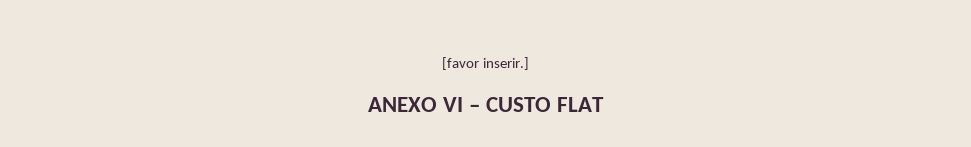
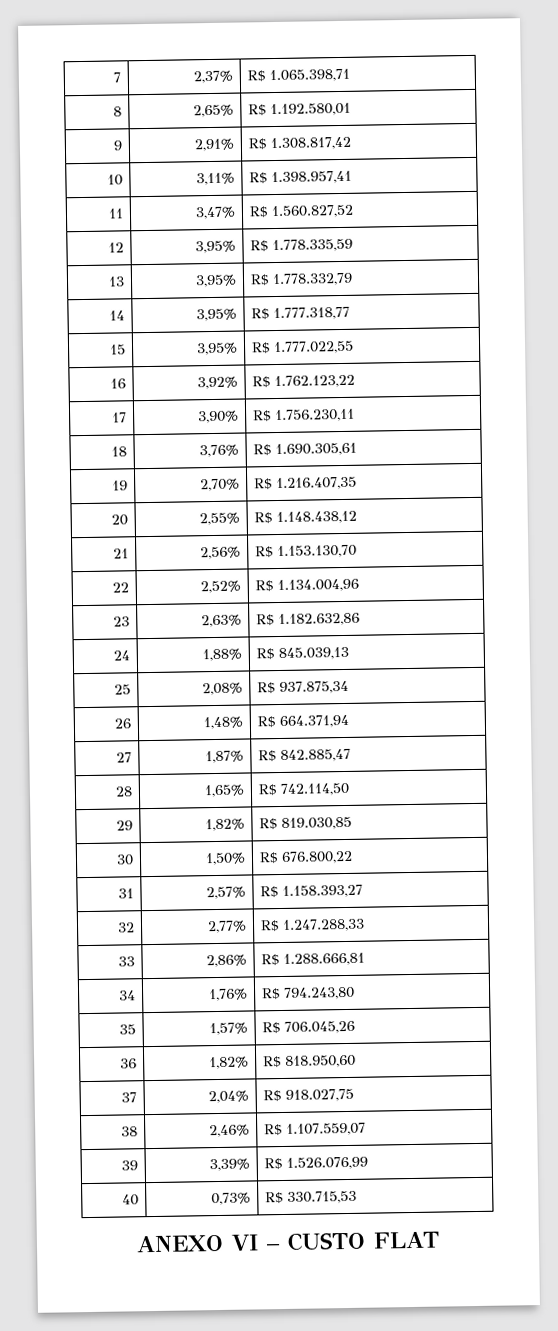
- [favor inserir.]
+ 7 | 2,37% | R$ 1.065.398,71
+ 8 | 2,65% | R$ 1.192.580,01
+ 9 | 2,91% | R$ 1.308.817,42
+ 10 | 3,11% | R$ 1.398.957,41
+ 11 | 3,47% | R$ 1.560.827,52
+ 12 | 3,95% | R$ 1.778.335,59
+ 13 | 3,95% | R$ 1.778.332,79
+ 14 | 3,95% | R$ 1.777.318,77
+ 15 | 3,95% | R$ 1.777.022,55
+ 16 | 3,92% | R$ 1.762.123,22
+ 17 | 3,90% | R$ 1.756.230,11
+ 18 | 3,76% | R$ 1.690.305,61
+ 19 | 2,70% | R$ 1.216.407,35
+ 20 | 2,55% | R$ 1.148.438,12
+ 21 | 2,56% | R$ 1.153.130,70
+ 22 | 2,52% | R$ 1.134.004,96
+ 23 | 2,63% | R$ 1.182.632,86
+ 24 | 1,88% | R$ 845.039,13
+ 25 | 2,08% | R$ 937.875,34
+ 26 | 1,48% | R$ 664.371,94
+ 27 | 1,87% | R$ 842.885,47
+ 28 | 1,65% | R$ 742.114,50
+ 29 | 1,82% | R$ 819.030,85
+ 30 | 1,50% | R$ 676.800,22
+ 31 | 2,57% | R$ 1.158.393,27
+ 32 | 2,77% | R$ 1.247.288,33
+ 33 | 2,86% | R$ 1.288.666,81
+ 34 | 1,76% | R$ 794.243,80
+ 35 | 1,57% | R$ 706.045,26
+ 36 | 1,82% | R$ 818.950,60
+ 37 | 2,04% | R$ 918.027,75
+ 38 | 2,46% | R$ 1.107.559,07
+ 39 | 3,39% | R$ 1.526.076,99
+ 40 | 0,73% | R$ 330.715,53

